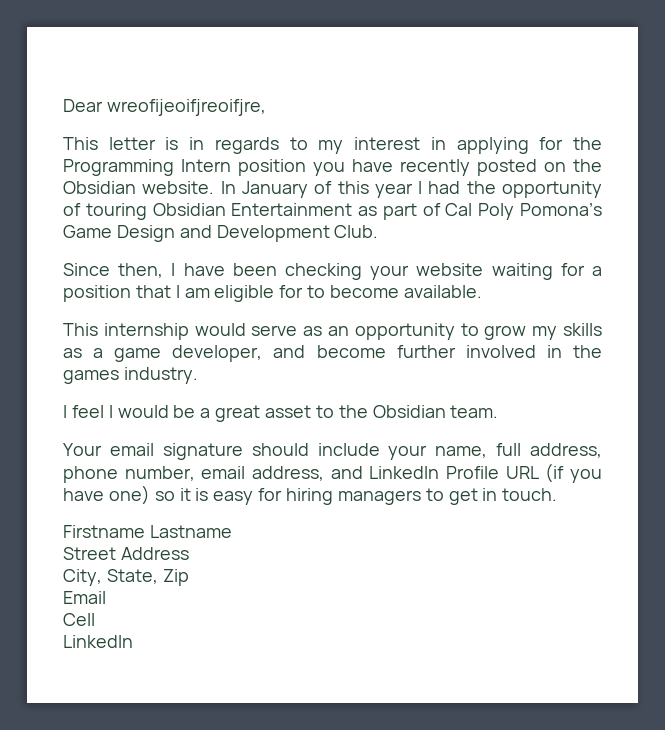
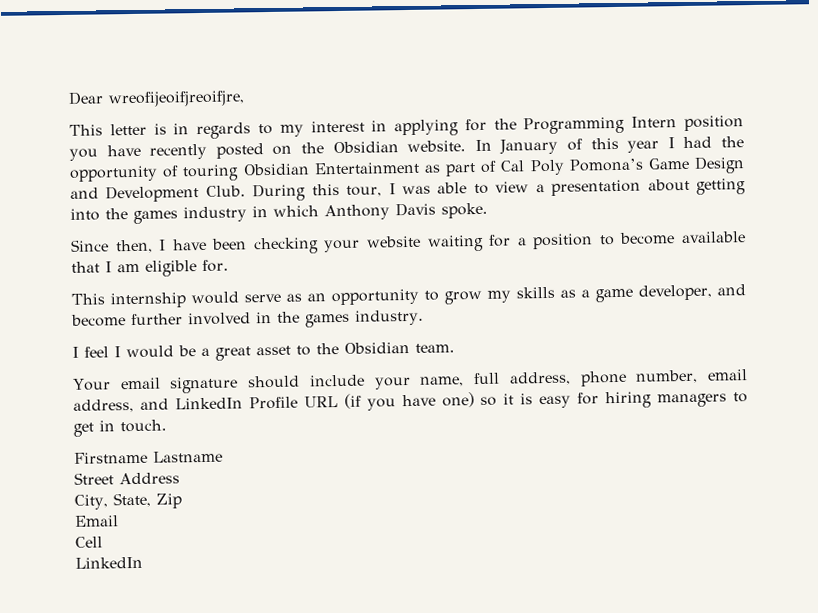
+ During this tour, I was able to view a presentation about getting into the games industry in which Anthony Davis spoke.
- Since then, I have been checking your website waiting for a position that I am eligible for to become available.
+ Since then, I have been checking your website waiting for a position to become available that I am eligible for.

